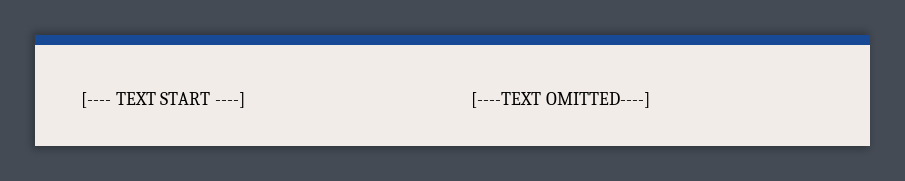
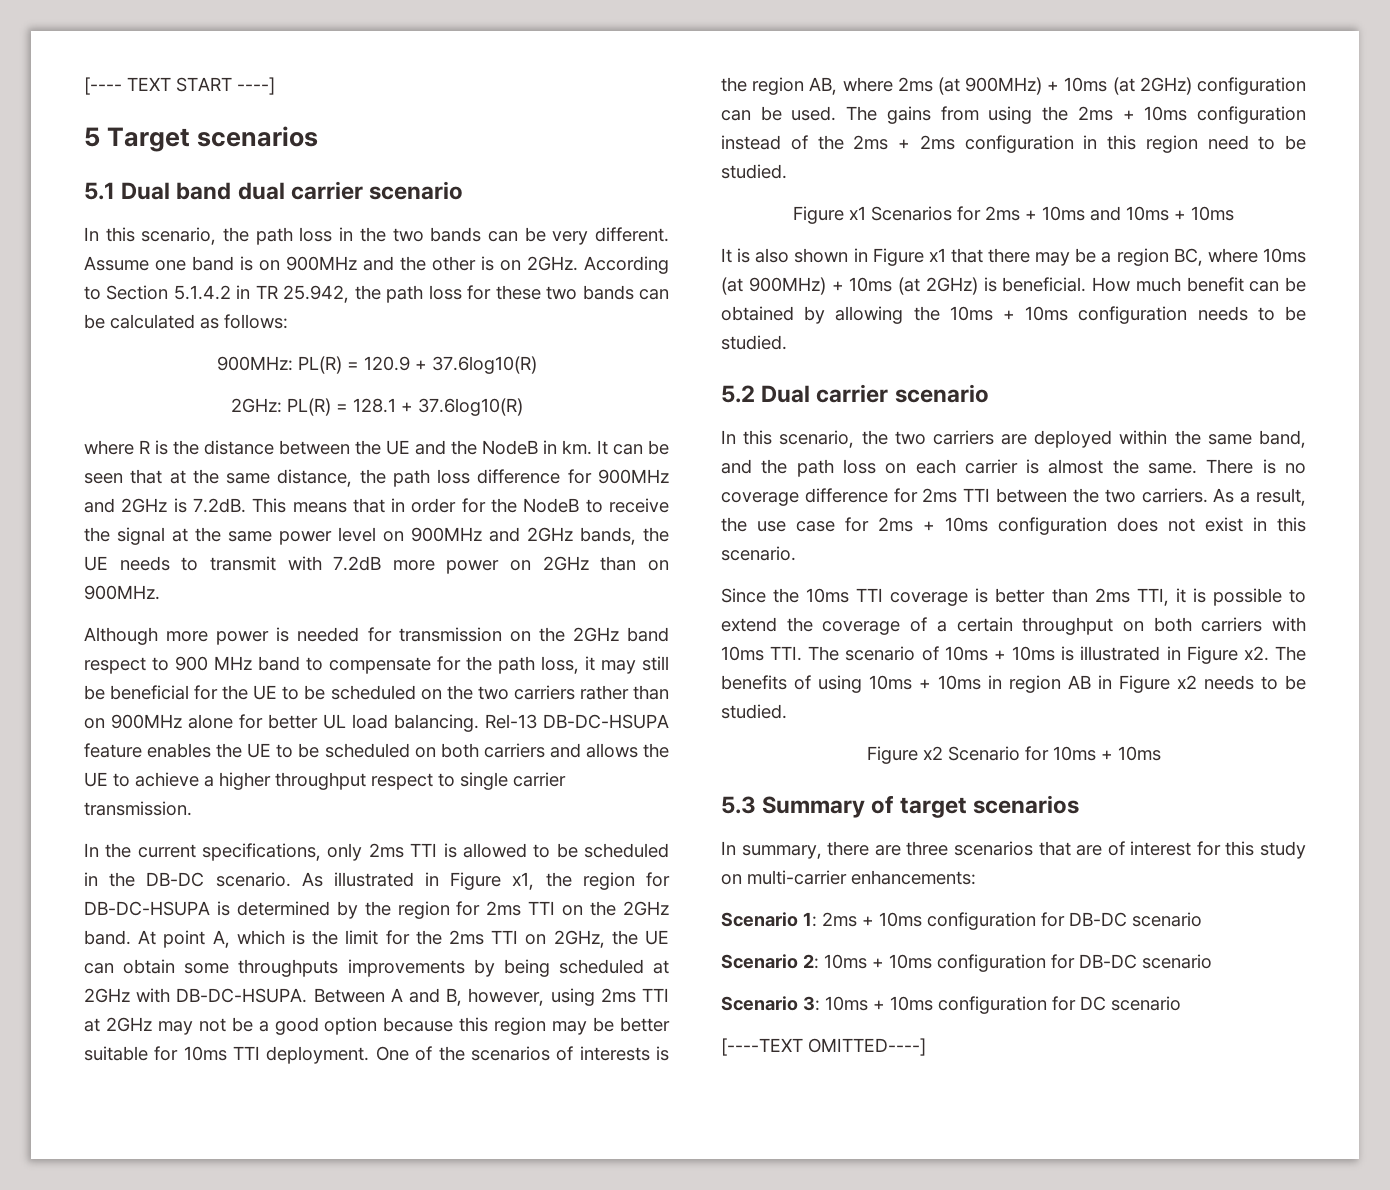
+ 5 Target scenarios
+ 5.1 Dual band dual carrier scenario
+ In this scenario, the path loss in the two bands can be very different. Assume one band is on 900MHz and the other is on 2GHz. According to Section 5.1.4.2 in TR 25.942, the path loss for these two bands can be calculated as follows:
+ 900MHz: PL(R) = 120.9 + 37.6log10(R)
+ 2GHz: PL(R) = 128.1 + 37.6log10(R)
+ where R is the distance between the UE and the NodeB in km. It can be seen that at the same distance, the path loss difference for 900MHz and 2GHz is 7.2dB. This means that in order for the NodeB to receive the signal at the same power level on 900MHz and 2GHz bands, the UE needs to transmit with 7.2dB more power on 2GHz than on 900MHz.
+ Although more power is needed for transmission on the 2GHz band respect to 900 MHz band to compensate for the path loss, it may still be beneficial for the UE to be scheduled on the two carriers rather than on 900MHz alone for better UL load balancing. Rel-13 DB-DC-HSUPA feature enables the UE to be scheduled on both carriers and allows the UE to achieve a higher throughput respect to single carrier transmission.
+ In the current specifications, only 2ms TTI is allowed to be scheduled in the DB-DC scenario. As illustrated in Figure x1, the region for DB-DC-HSUPA is determined by the region for 2ms TTI on the 2GHz band. At point A, which is the limit for the 2ms TTI on 2GHz, the UE can obtain some throughputs improvements by being scheduled at 2GHz with DB-DC-HSUPA. Between A and B, however, using 2ms TTI at 2GHz may not be a good option because this region may be better suitable for 10ms TTI deployment. One of the scenarios of interests is the region AB, where 2ms (at 900MHz) + 10ms (at 2GHz) configuration can be used. The gains from using the 2ms + 10ms configuration instead of the 2ms + 2ms configuration in this region need to be studied.
+ Figure x1 Scenarios for 2ms + 10ms and 10ms + 10ms
+ It is also shown in Figure x1 that there may be a region BC, where 10ms (at 900MHz) + 10ms (at 2GHz) is beneficial. How much benefit can be obtained by allowing the 10ms + 10ms configuration needs to be studied.
+ 5.2 Dual carrier scenario
+ In this scenario, the two carriers are deployed within the same band, and the path loss on each carrier is almost the same. There is no coverage difference for 2ms TTI between the two carriers. As a result, the use case for 2ms + 10ms configuration does not exist in this scenario.
+ Since the 10ms TTI coverage is better than 2ms TTI, it is possible to extend the coverage of a certain throughput on both carriers with 10ms TTI. The scenario of 10ms + 10ms is illustrated in Figure x2. The benefits of using 10ms + 10ms in region AB in Figure x2 needs to be studied.
+ Figure x2 Scenario for 10ms + 10ms
+ 5.3 Summary of target scenarios
+ In summary, there are three scenarios that are of interest for this study on multi-carrier enhancements:
+ Scenario 1: 2ms + 10ms configuration for DB-DC scenario
+ Scenario 2: 10ms + 10ms configuration for DB-DC scenario
+ Scenario 3: 10ms + 10ms configuration for DC scenario

